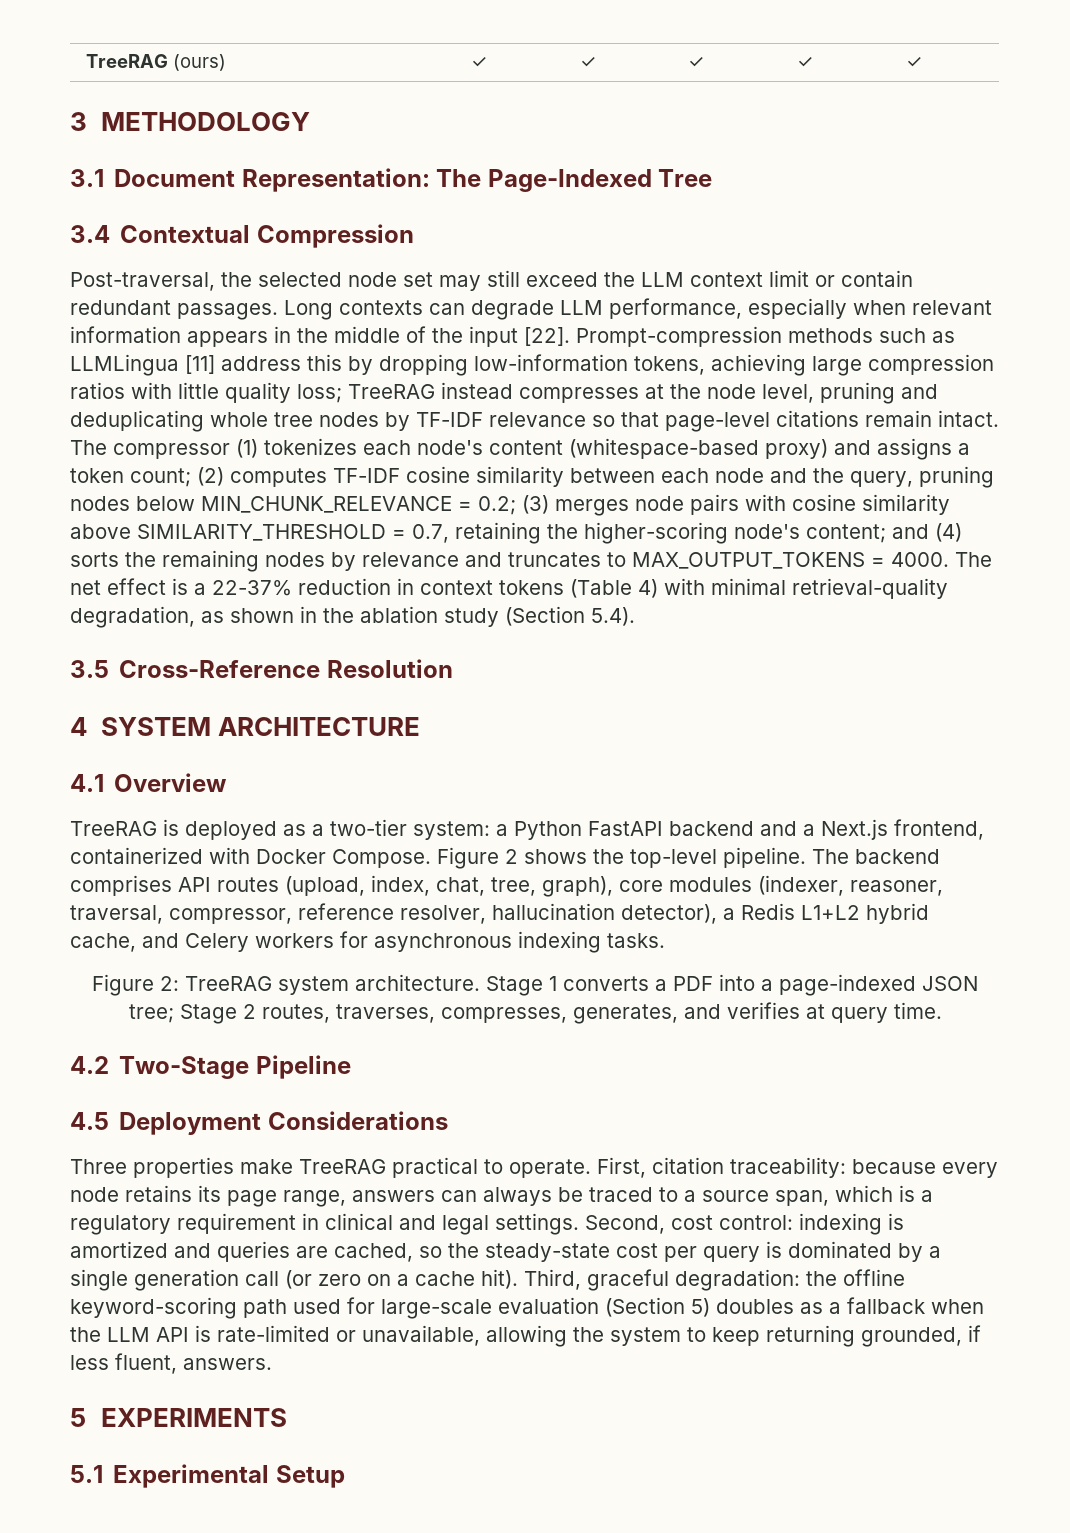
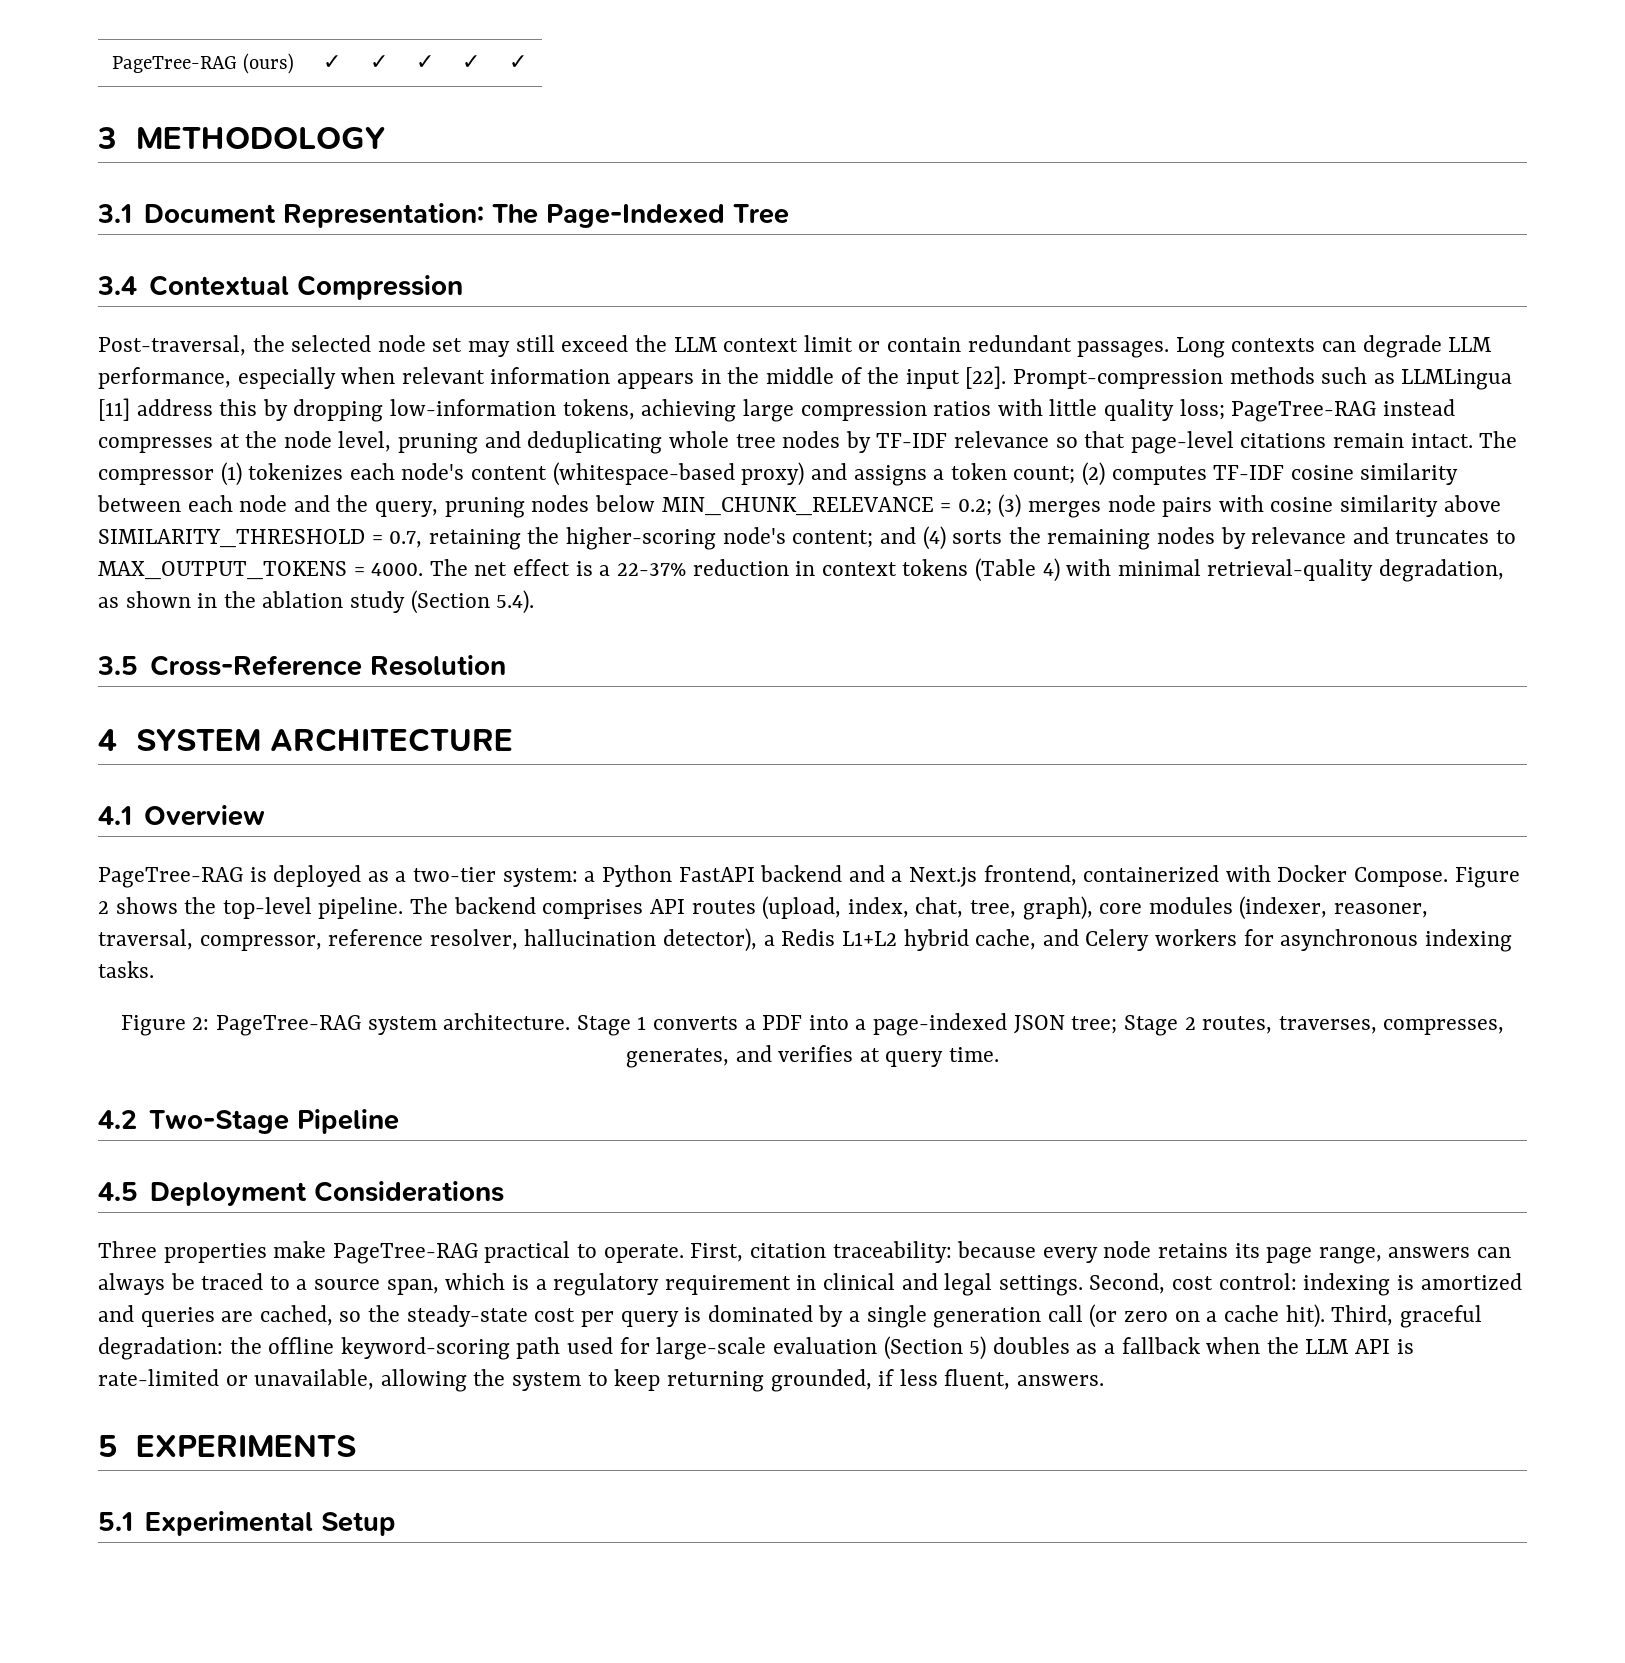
- TreeRAG (ours) | ✓ | ✓ | ✓ | ✓ | ✓
+ PageTree-RAG (ours) | ✓ | ✓ | ✓ | ✓ | ✓
- Prompt-compression methods such as LLMLingua [11] address this by dropping low-information tokens, achieving large compression ratios with little quality loss; TreeRAG instead compresses at the node level, pruning and deduplicating whole tree nodes by TF-IDF relevance so that page-level citations remain intact.
+ Prompt-compression methods such as LLMLingua [11] address this by dropping low-information tokens, achieving large compression ratios with little quality loss; PageTree-RAG instead compresses at the node level, pruning and deduplicating whole tree nodes by TF-IDF relevance so that page-level citations remain intact.
- TreeRAG is deployed as a two-tier system: a Python FastAPI backend and a Next.js frontend, containerized with Docker Compose.
+ PageTree-RAG is deployed as a two-tier system: a Python FastAPI backend and a Next.js frontend, containerized with Docker Compose.
- Figure 2: TreeRAG system architecture.
+ Figure 2: PageTree-RAG system architecture.
- Three properties make TreeRAG practical to operate.
+ Three properties make PageTree-RAG practical to operate.

